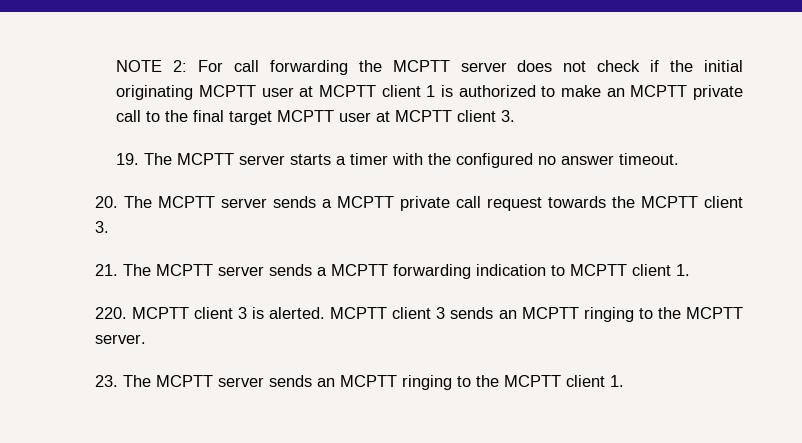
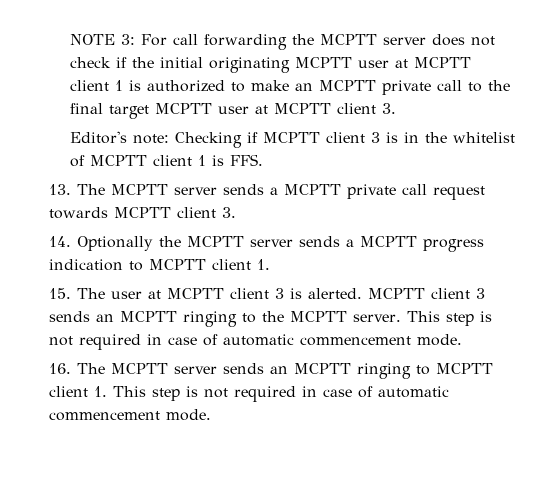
- NOTE 2: For call forwarding the MCPTT server does not check if the initial originating MCPTT user at MCPTT client 1 is authorized to make an MCPTT private call to the final target MCPTT user at MCPTT client 3.
+ NOTE 3: For call forwarding the MCPTT server does not check if the initial originating MCPTT user at MCPTT client 1 is authorized to make an MCPTT private call to the final target MCPTT user at MCPTT client 3.
- 19. The MCPTT server starts a timer with the configured no answer timeout.
- 20. The MCPTT server sends a MCPTT private call request towards the MCPTT client 3.
- 21. The MCPTT server sends a MCPTT forwarding indication to MCPTT client 1.
+ Editor's note: Checking if MCPTT client 3 is in the whitelist of MCPTT client 1 is FFS.
+ 13. The MCPTT server sends a MCPTT private call request towards MCPTT client 3.
+ 14. Optionally the MCPTT server sends a MCPTT progress indication to MCPTT client 1.
- 220. MCPTT client 3 is alerted.
+ 15. The user at MCPTT client 3 is alerted.
- MCPTT client 3 sends an MCPTT ringing to the MCPTT server.
- 23. The MCPTT server sends an MCPTT ringing to the MCPTT client 1.
+ MCPTT client 3 sends an MCPTT ringing to the MCPTT server. This step is not required in case of automatic commencement mode.
+ 16. The MCPTT server sends an MCPTT ringing to MCPTT client 1. This step is not required in case of automatic commencement mode.

